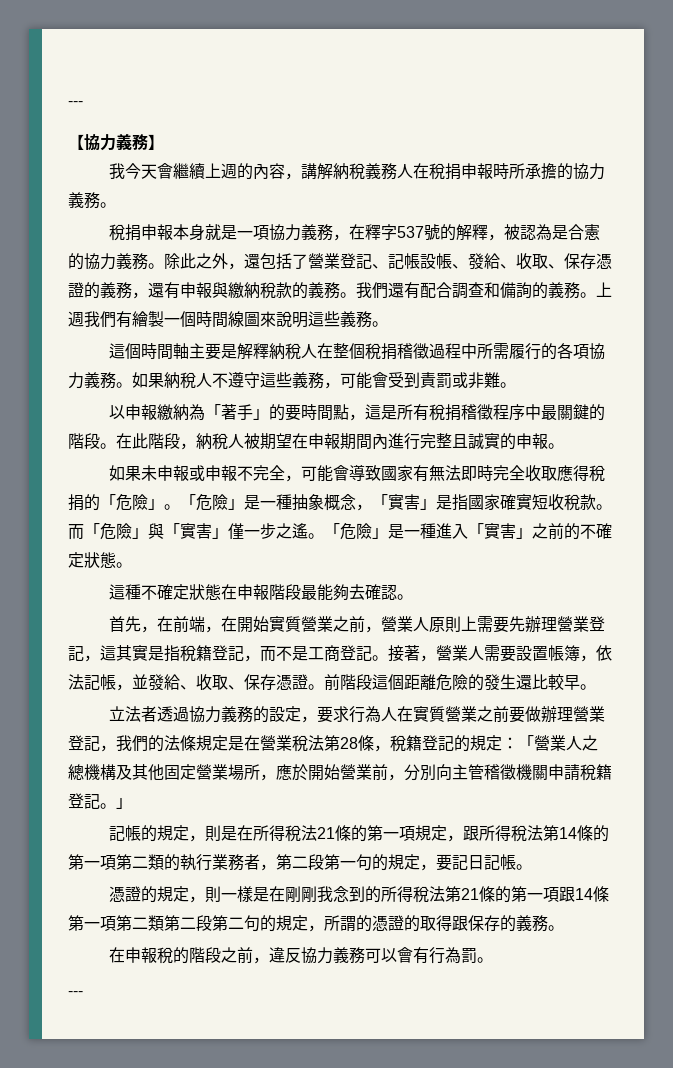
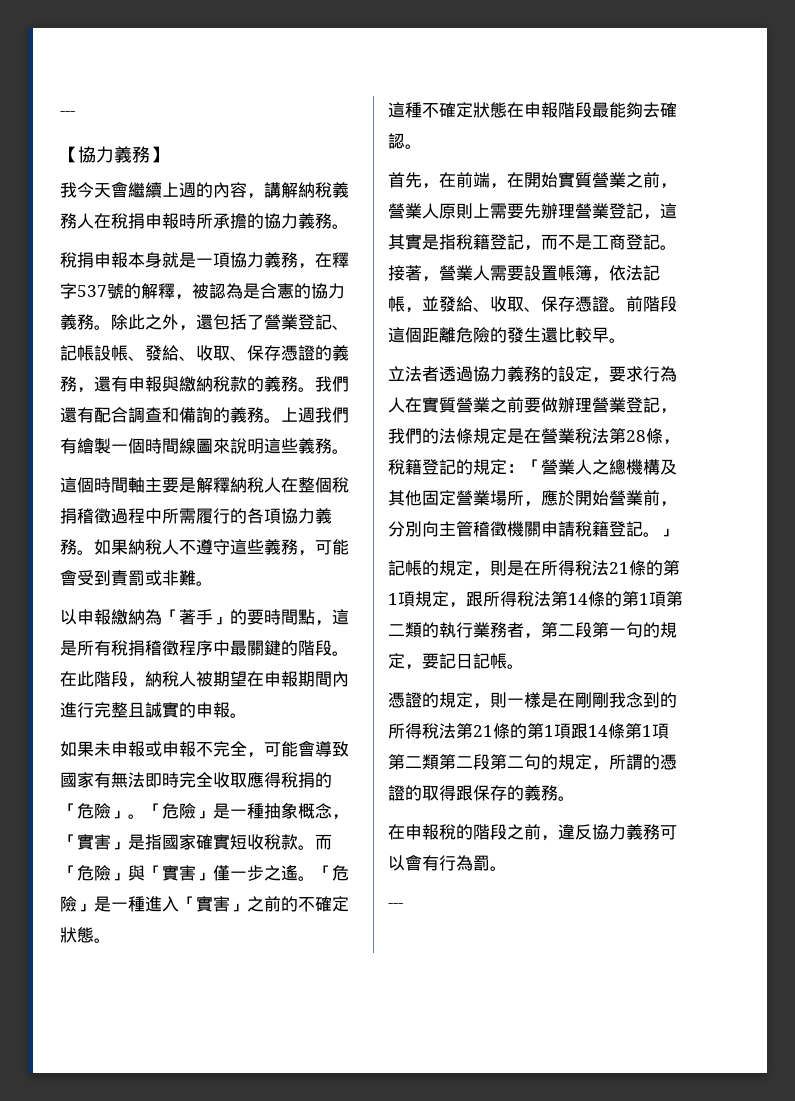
- 記帳的規定，則是在所得稅法21條的第一項規定，跟所得稅法第14條的第一項第二類的執行業務者，第二段第一句的規定，要記日記帳。
+ 記帳的規定，則是在所得稅法21條的第1項規定，跟所得稅法第14條的第1項第二類的執行業務者，第二段第一句的規定，要記日記帳。
- 憑證的規定，則一樣是在剛剛我念到的所得稅法第21條的第一項跟14條第一項第二類第二段第二句的規定，所謂的憑證的取得跟保存的義務。
+ 憑證的規定，則一樣是在剛剛我念到的所得稅法第21條的第1項跟14條第1項第二類第二段第二句的規定，所謂的憑證的取得跟保存的義務。

